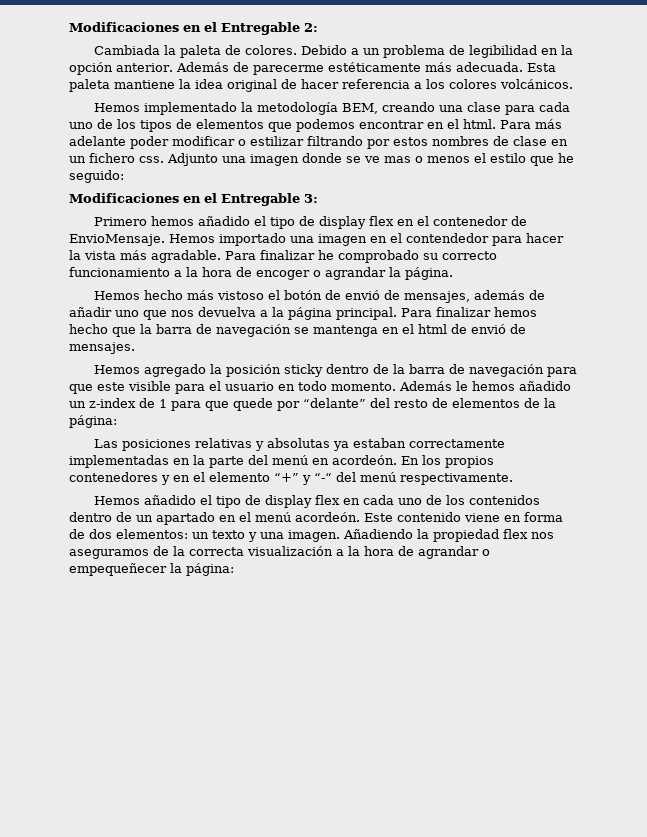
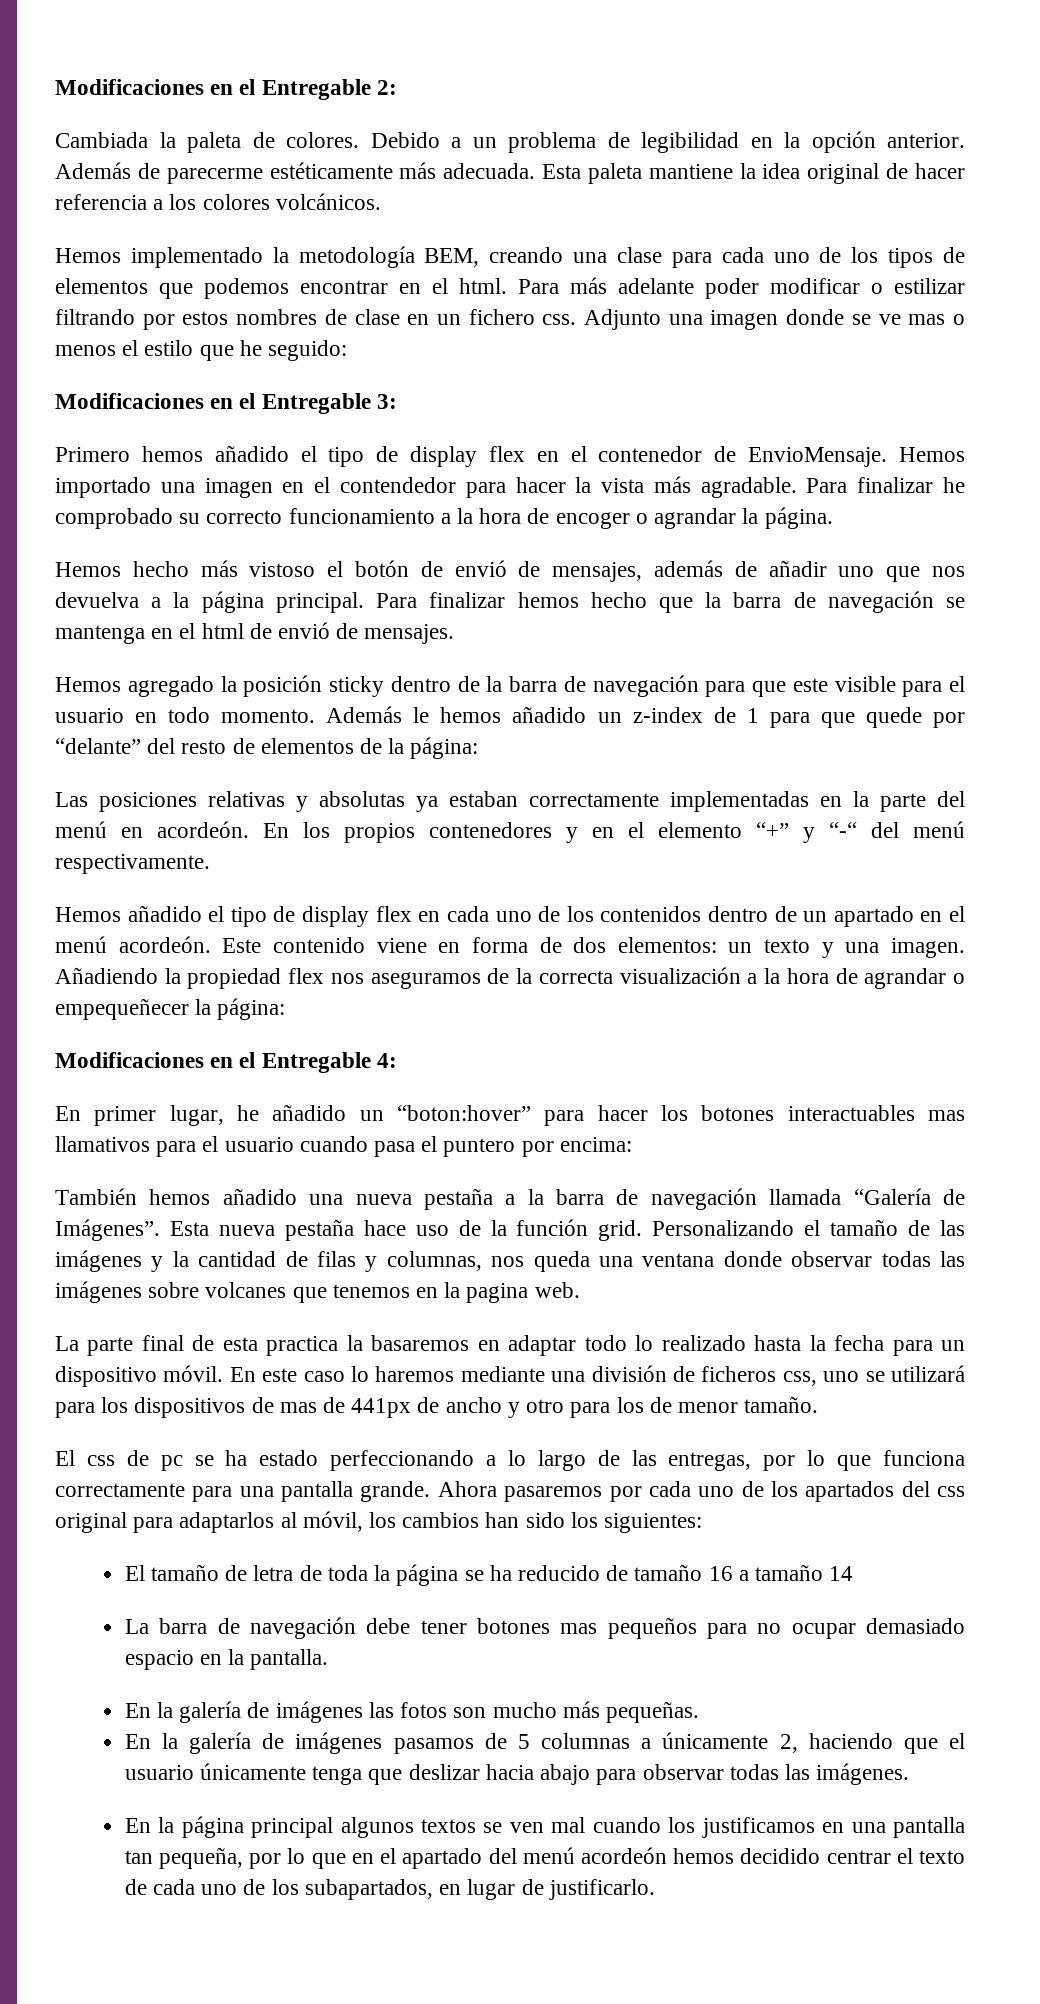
+ Modificaciones en el Entregable 4:
+ En primer lugar, he añadido un “boton:hover” para hacer los botones interactuables mas llamativos para el usuario cuando pasa el puntero por encima:
+ También hemos añadido una nueva pestaña a la barra de navegación llamada “Galería de Imágenes”. Esta nueva pestaña hace uso de la función grid. Personalizando el tamaño de las imágenes y la cantidad de filas y columnas, nos queda una ventana donde observar todas las imágenes sobre volcanes que tenemos en la pagina web.
+ La parte final de esta practica la basaremos en adaptar todo lo realizado hasta la fecha para un dispositivo móvil. En este caso lo haremos mediante una división de ficheros css, uno se utilizará para los dispositivos de mas de 441px de ancho y otro para los de menor tamaño.
+ El css de pc se ha estado perfeccionando a lo largo de las entregas, por lo que funciona correctamente para una pantalla grande. Ahora pasaremos por cada uno de los apartados del css original para adaptarlos al móvil, los cambios han sido los siguientes:
+ El tamaño de letra de toda la página se ha reducido de tamaño 16 a tamaño 14
+ La barra de navegación debe tener botones mas pequeños para no ocupar demasiado espacio en la pantalla.
+ En la galería de imágenes las fotos son mucho más pequeñas.
+ En la galería de imágenes pasamos de 5 columnas a únicamente 2, haciendo que el usuario únicamente tenga que deslizar hacia abajo para observar todas las imágenes.
+ En la página principal algunos textos se ven mal cuando los justificamos en una pantalla tan pequeña, por lo que en el apartado del menú acordeón hemos decidido centrar el texto de cada uno de los subapartados, en lugar de justificarlo.

